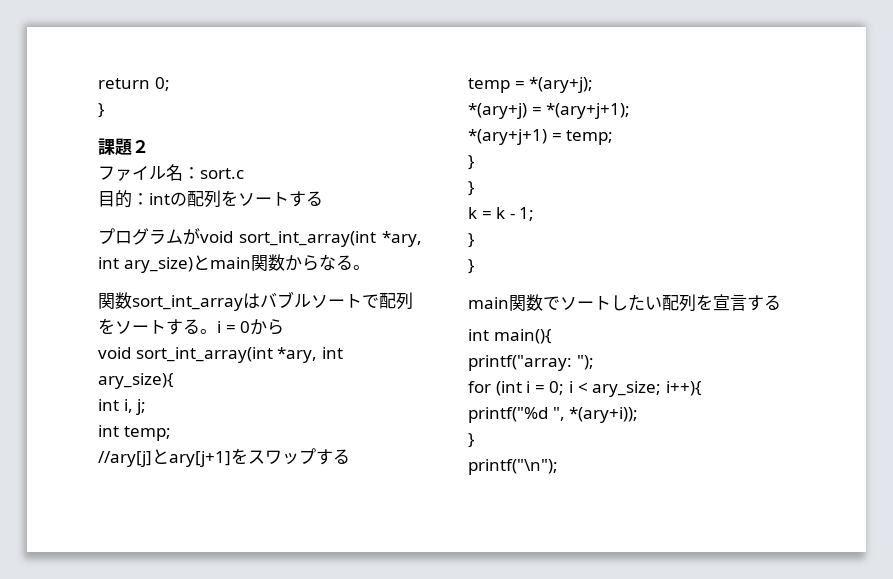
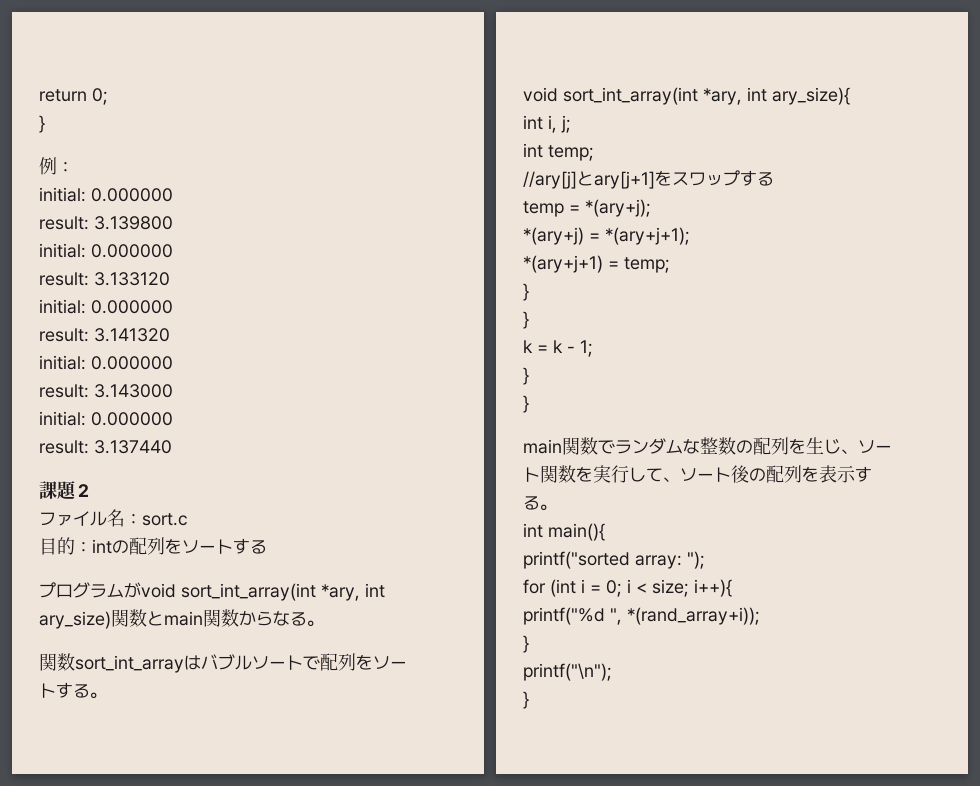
+ 例：
+ initial: 0.000000
+ result: 3.139800
+ initial: 0.000000
+ result: 3.133120
+ initial: 0.000000
+ result: 3.141320
+ initial: 0.000000
+ result: 3.143000
+ initial: 0.000000
+ result: 3.137440
- プログラムがvoid sort_int_array(int *ary, int ary_size)とmain関数からなる。
+ プログラムがvoid sort_int_array(int *ary, int ary_size)関数とmain関数からなる。
- 関数sort_int_arrayはバブルソートで配列をソートする。i = 0から
+ 関数sort_int_arrayはバブルソートで配列をソートする。
- main関数でソートしたい配列を宣言する
+ main関数でランダムな整数の配列を生じ、ソート関数を実行して、ソート後の配列を表示する。
- printf("array: ");
+ printf("sorted array: ");
- for (int i = 0; i < ary_size; i++){
+ for (int i = 0; i < size; i++){
- printf("%d ", *(ary+i));
+ printf("%d ", *(rand_array+i));
  printf("\n");
+ }

